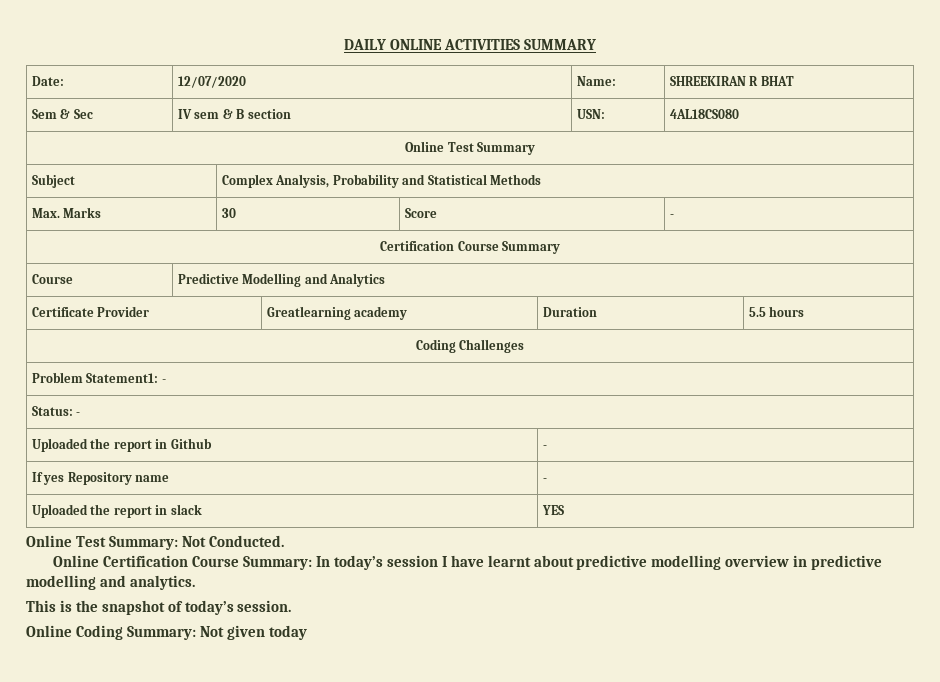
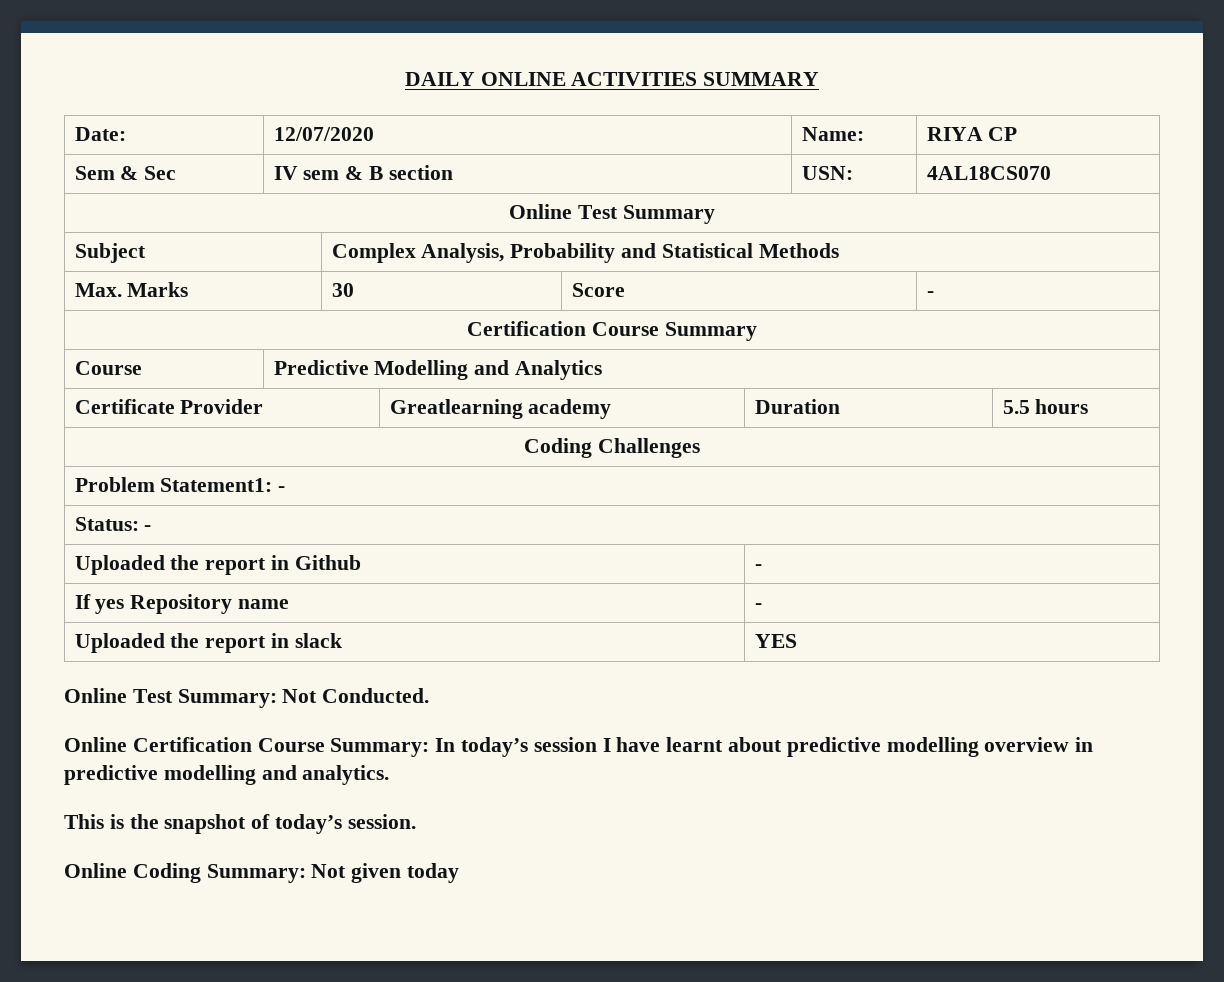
- Date: | 12/07/2020 | Name: | SHREEKIRAN R BHAT
+ Date: | 12/07/2020 | Name: | RIYA CP
- Sem & Sec | IV sem & B section | USN: | 4AL18CS080
+ Sem & Sec | IV sem & B section | USN: | 4AL18CS070

